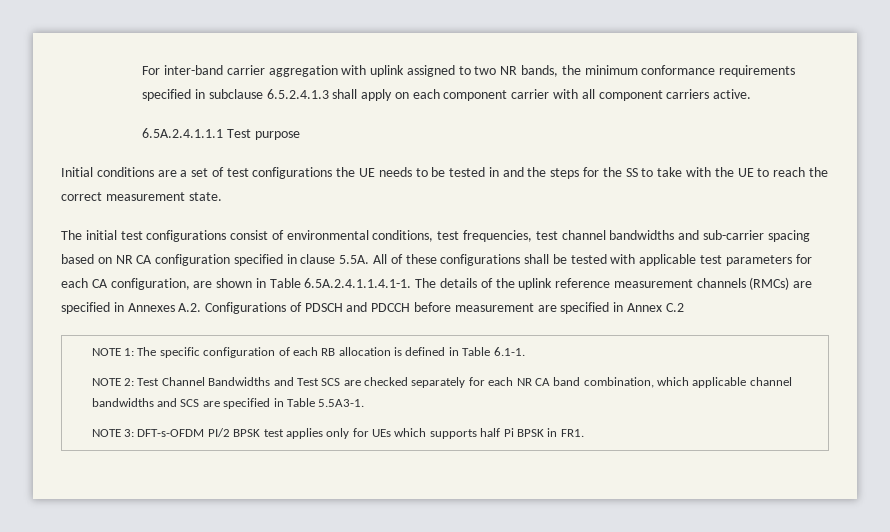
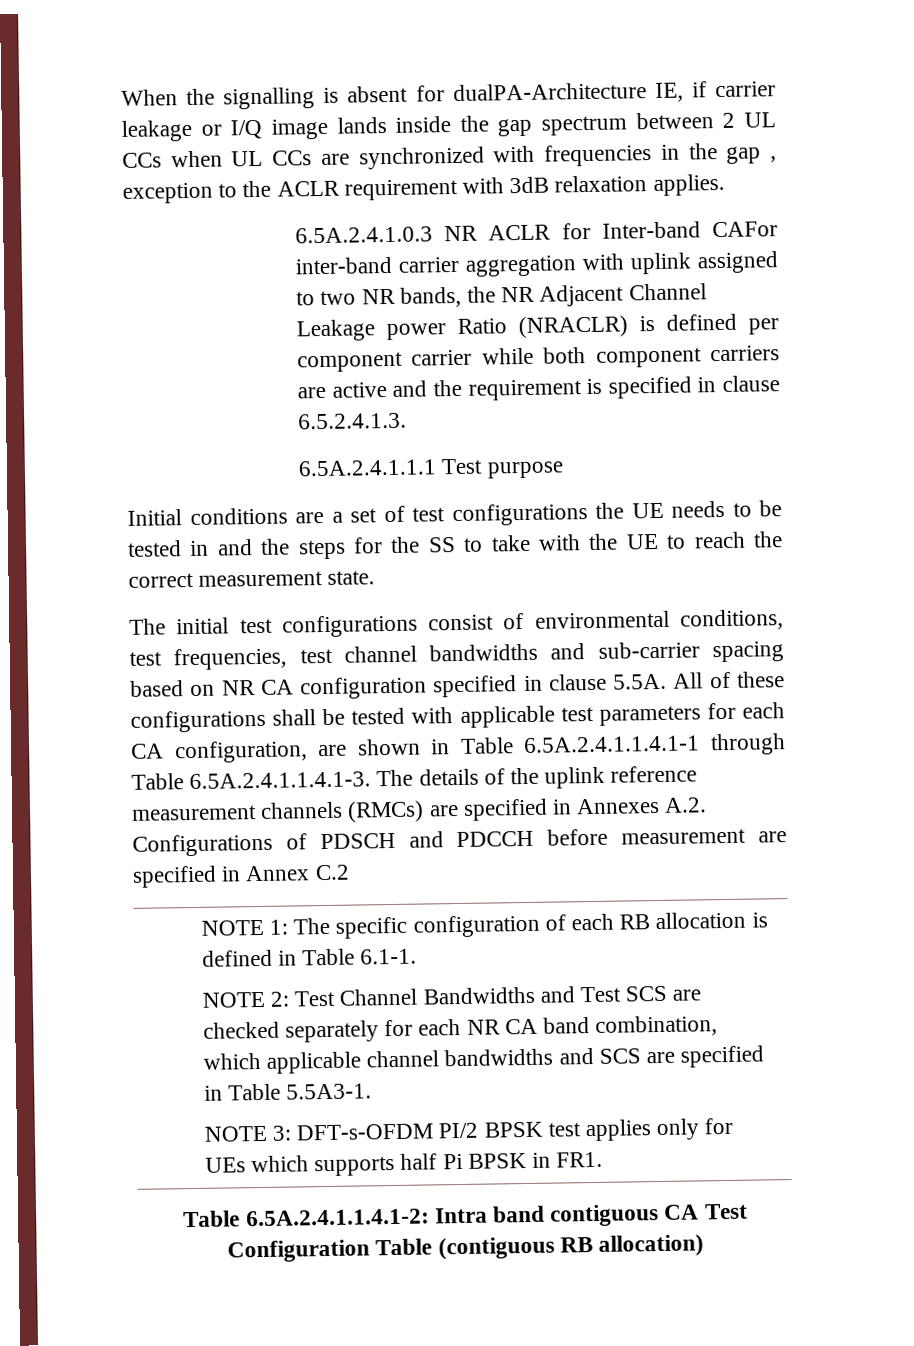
- For inter-band carrier aggregation with uplink assigned to two NR bands, the minimum conformance requirements specified in subclause 6.5.2.4.1.3 shall apply on each component carrier with all component carriers active.
+ When the signalling is absent for dualPA-Architecture IE, if carrier leakage or I/Q image lands inside the gap spectrum between 2 UL CCs when UL CCs are synchronized with frequencies in the gap , exception to the ACLR requirement with 3dB relaxation applies.
+ 6.5A.2.4.1.0.3 NR ACLR for Inter-band CAFor inter-band carrier aggregation with uplink assigned to two NR bands, the NR Adjacent Channel Leakage power Ratio (NRACLR) is defined per component carrier while both component carriers are active and the requirement is specified in clause 6.5.2.4.1.3.
- The initial test configurations consist of environmental conditions, test frequencies, test channel bandwidths and sub-carrier spacing based on NR CA configuration specified in clause 5.5A. All of these configurations shall be tested with applicable test parameters for each CA configuration, are shown in Table 6.5A.2.4.1.1.4.1-1. The details of the uplink reference measurement channels (RMCs) are specified in Annexes A.2. Configurations of PDSCH and PDCCH before measurement are specified in Annex C.2
+ The initial test configurations consist of environmental conditions, test frequencies, test channel bandwidths and sub-carrier spacing based on NR CA configuration specified in clause 5.5A. All of these configurations shall be tested with applicable test parameters for each CA configuration, are shown in Table 6.5A.2.4.1.1.4.1-1 through Table 6.5A.2.4.1.1.4.1-3. The details of the uplink reference measurement channels (RMCs) are specified in Annexes A.2. Configurations of PDSCH and PDCCH before measurement are specified in Annex C.2
+ Table 6.5A.2.4.1.1.4.1-2: Intra band contiguous CA Test Configuration Table (contiguous RB allocation)

